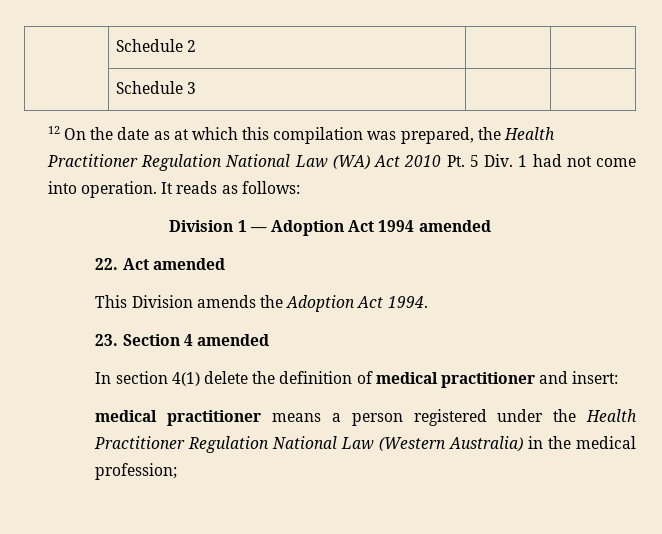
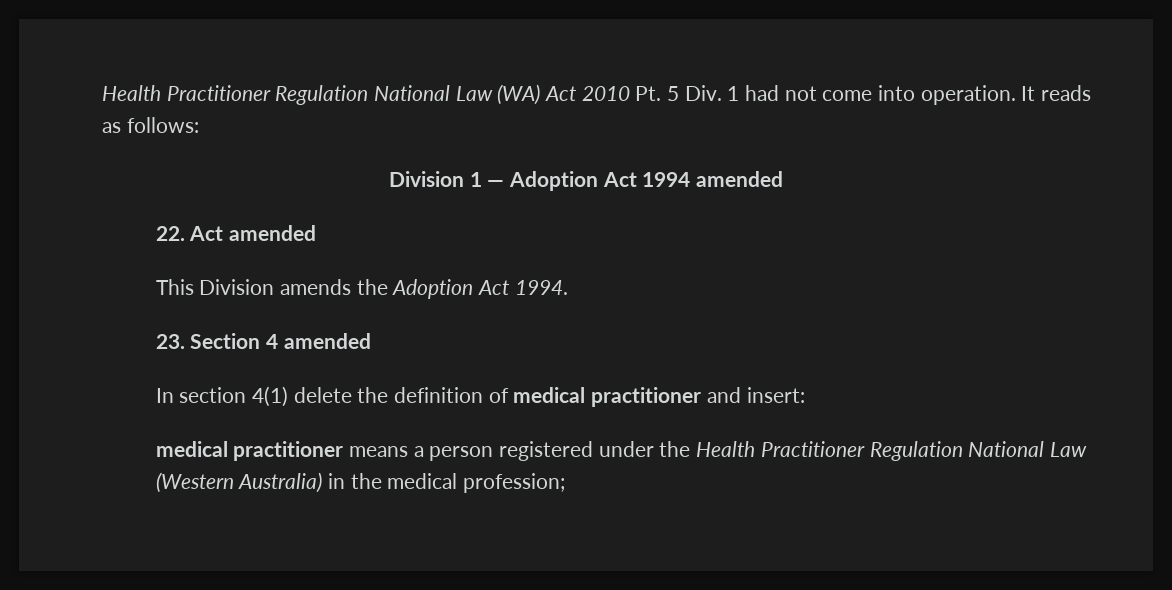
- | Schedule 2 | |
- | Schedule 3 | |
- 12 On the date as at which this compilation was prepared, the Health Practitioner Regulation National Law (WA) Act 2010 Pt. 5 Div. 1 had not come into operation.
+ Health Practitioner Regulation National Law (WA) Act 2010 Pt. 5 Div. 1 had not come into operation.

